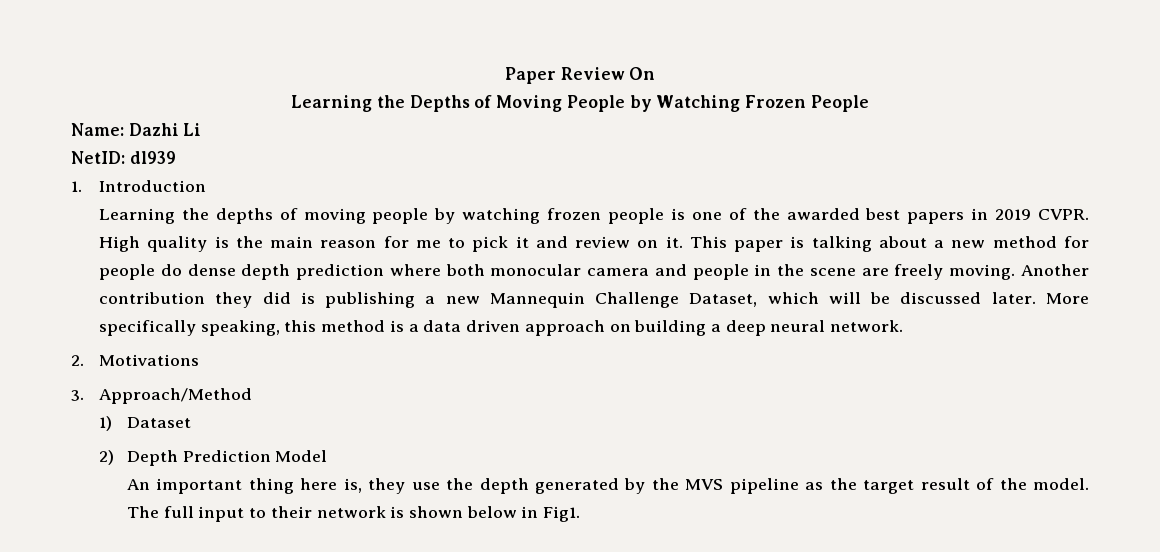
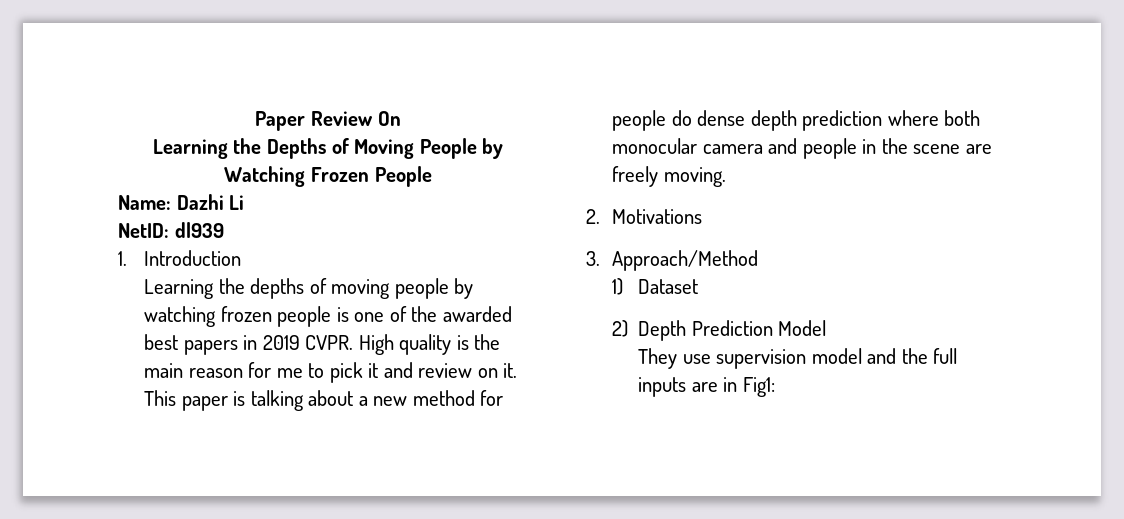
- Another contribution they did is publishing a new Mannequin Challenge Dataset, which will be discussed later. More specifically speaking, this method is a data driven approach on building a deep neural network.
- An important thing here is, they use the depth generated by the MVS pipeline as the target result of the model. The full input to their network is shown below in Fig1.
+ They use supervision model and the full inputs are in Fig1:

